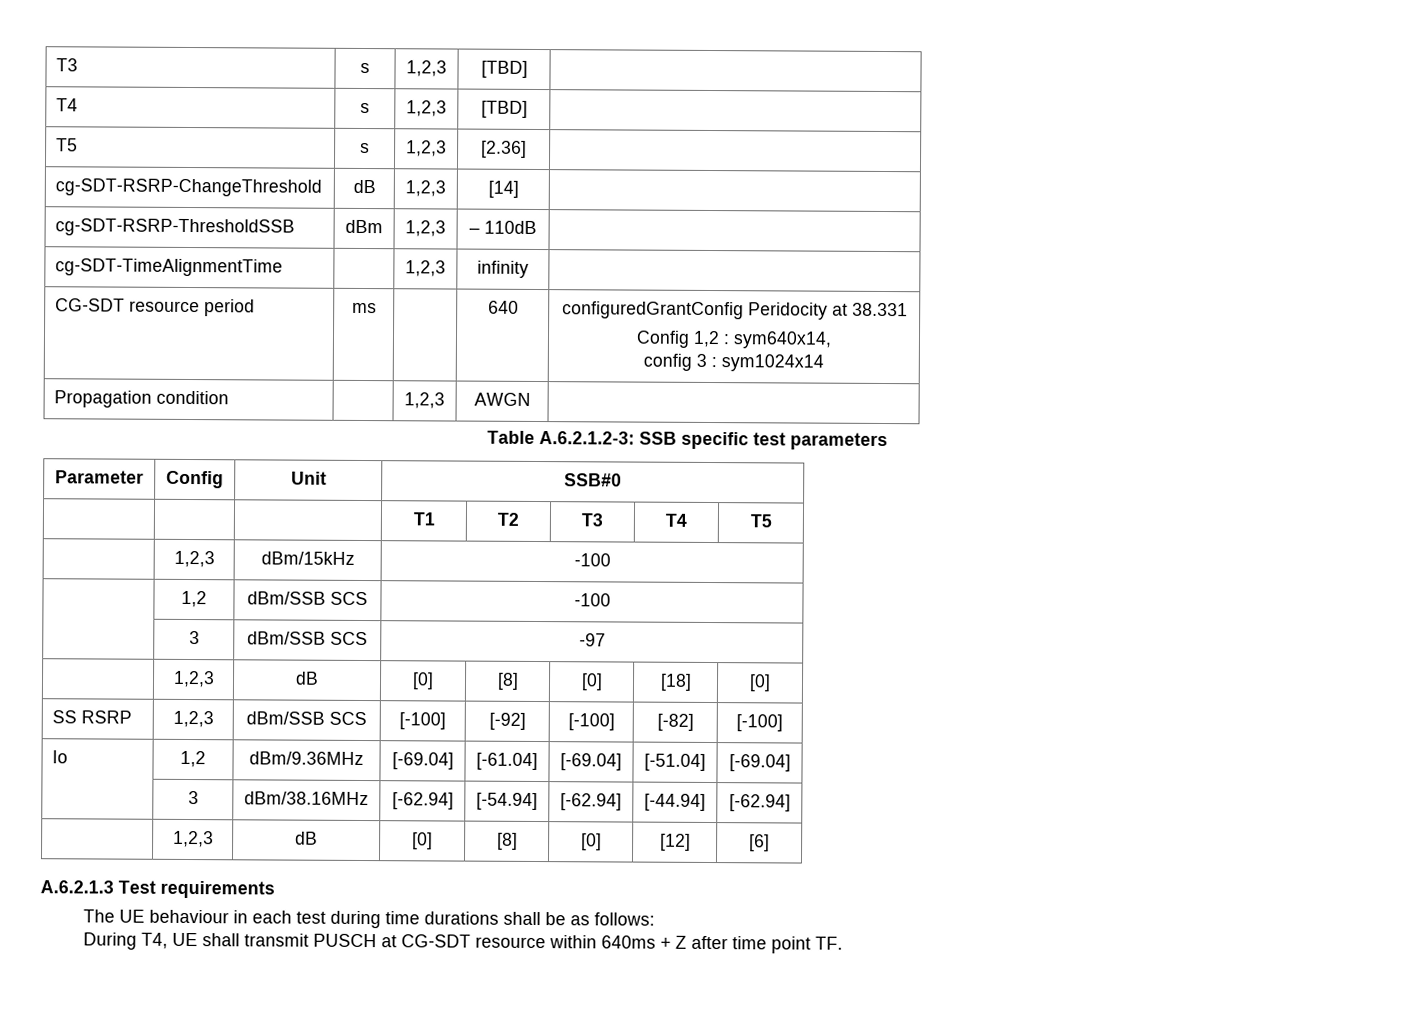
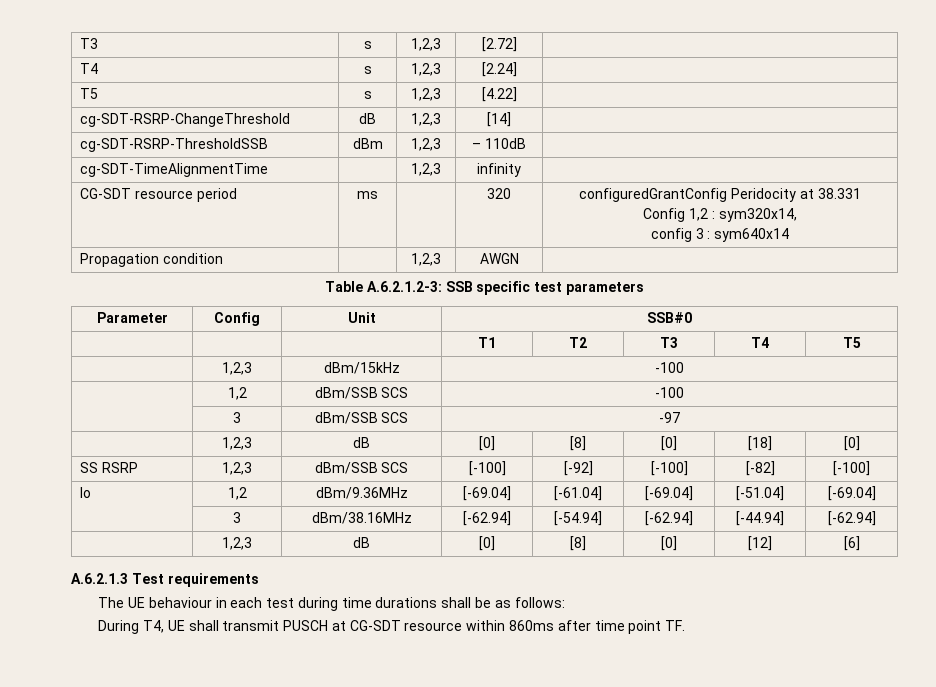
- T3 | s | 1,2,3 | [TBD] |
+ T3 | s | 1,2,3 | [2.72] |
- T4 | s | 1,2,3 | [TBD] |
+ T4 | s | 1,2,3 | [2.24] |
- T5 | s | 1,2,3 | [2.36] |
+ T5 | s | 1,2,3 | [4.22] |
- CG-SDT resource period | ms | | 640 | configuredGrantConfig Peridocity at 38.331
- Config 1,2 : sym640x14,
- config 3 : sym1024x14
+ CG-SDT resource period | ms | | 320 | configuredGrantConfig Peridocity at 38.331
+ Config 1,2 : sym320x14,
+ config 3 : sym640x14
- During T4, UE shall transmit PUSCH at CG-SDT resource within 640ms + Z after time point TF.
+ During T4, UE shall transmit PUSCH at CG-SDT resource within 860ms after time point TF.

